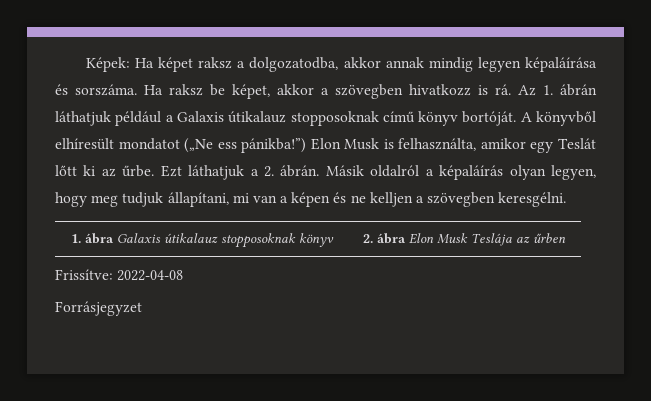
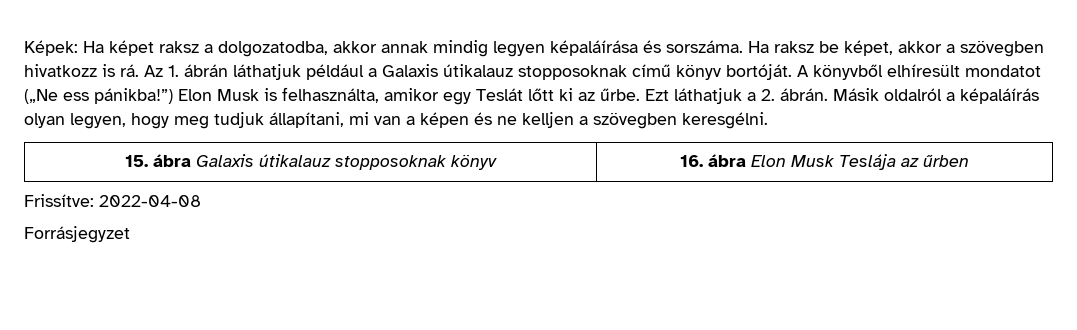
- 1. ábra Galaxis útikalauz stopposoknak könyv | 2. ábra Elon Musk Teslája az űrben
+ 15. ábra Galaxis útikalauz stopposoknak könyv | 16. ábra Elon Musk Teslája az űrben

